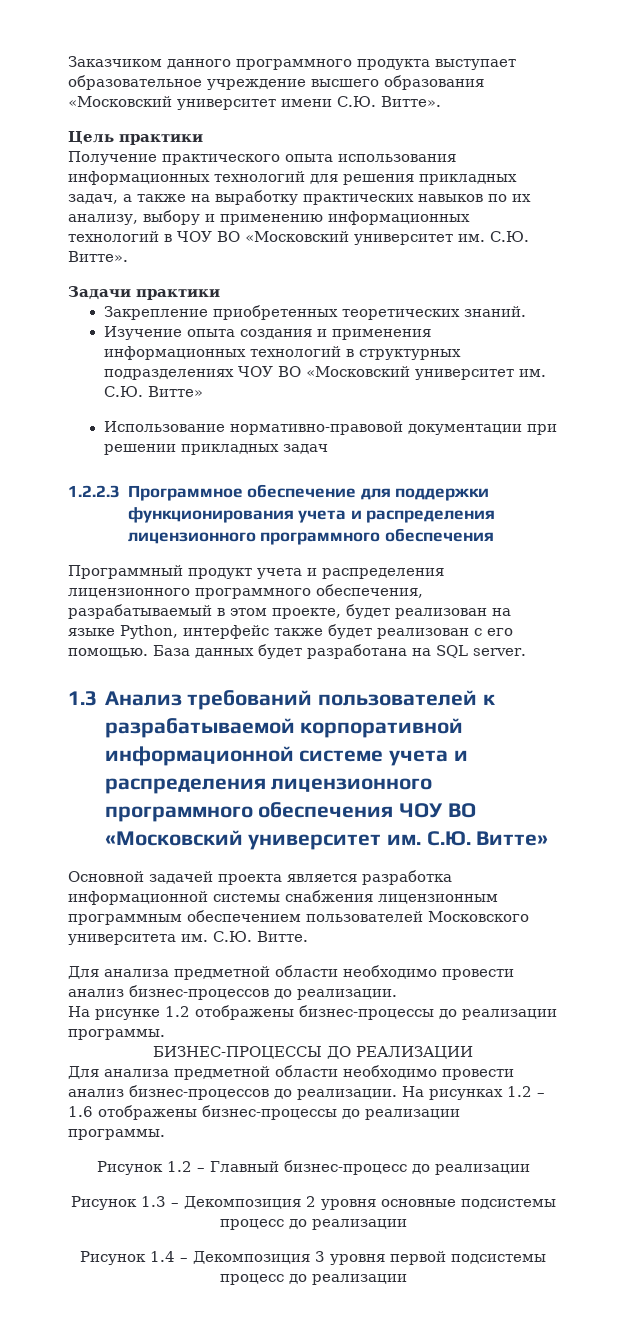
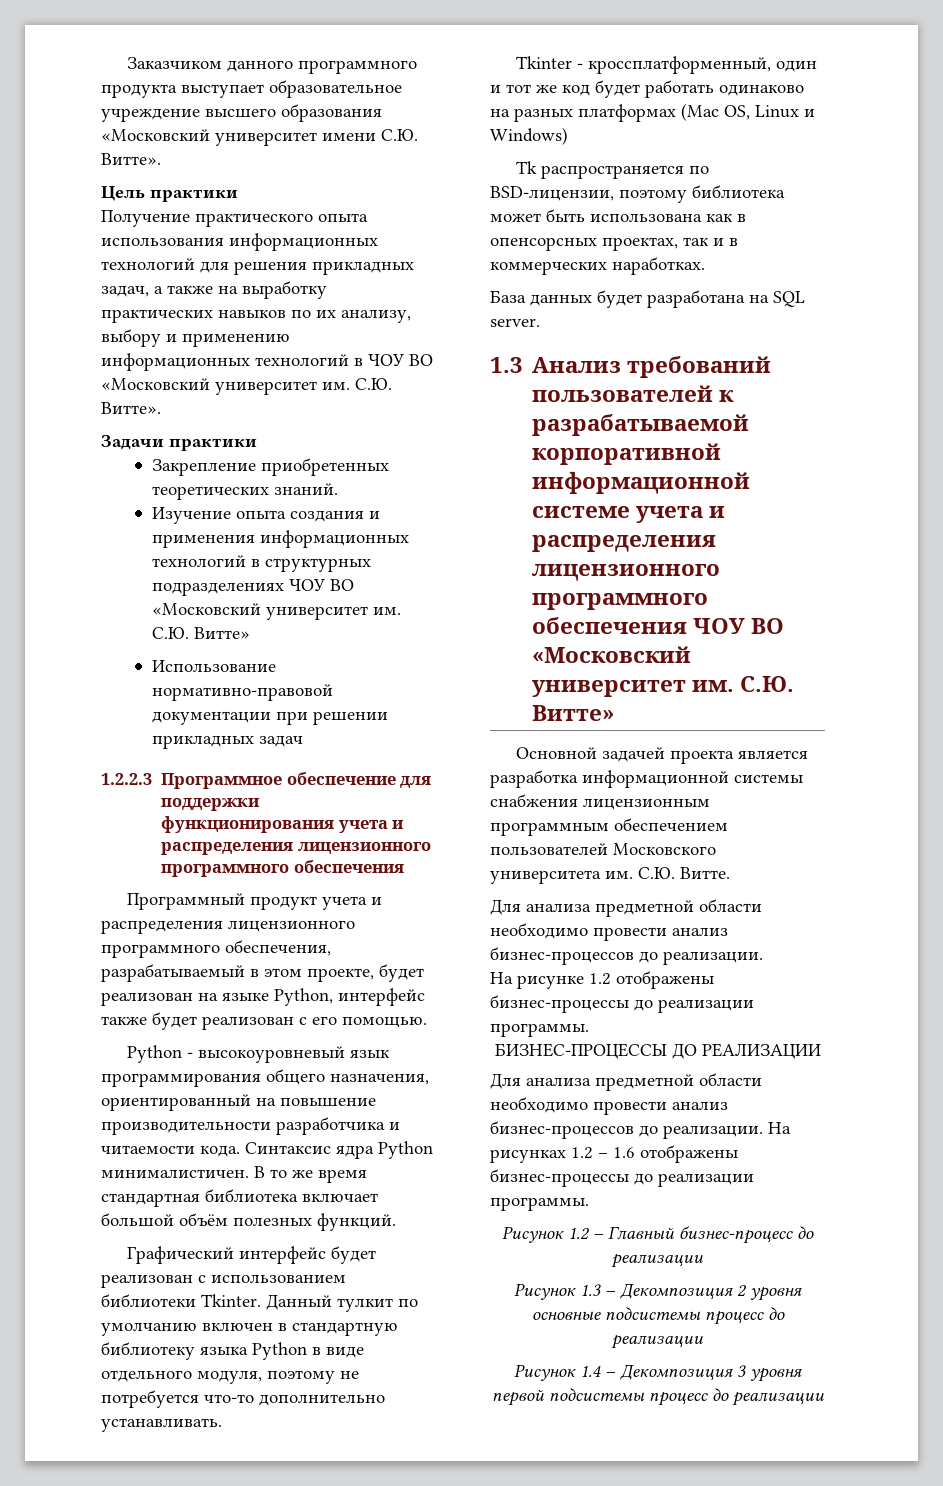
- Программный продукт учета и распределения лицензионного программного обеспечения, разрабатываемый в этом проекте, будет реализован на языке Python, интерфейс также будет реализован с его помощью. База данных будет разработана на SQL server.
+ Программный продукт учета и распределения лицензионного программного обеспечения, разрабатываемый в этом проекте, будет реализован на языке Python, интерфейс также будет реализован с его помощью.
+ Python - высокоуровневый язык программирования общего назначения, ориентированный на повышение производительности разработчика и читаемости кода. Синтаксис ядра Python минималистичен. В то же время стандартная библиотека включает большой объём полезных функций.
+ Графический интерфейс будет реализован с использованием библиотеки Tkinter. Данный тулкит по умолчанию включен в стандартную библиотеку языка Python в виде отдельного модуля, поэтому не потребуется что-то дополнительно устанавливать.
+ Tkinter - кроссплатформенный, один и тот же код будет работать одинаково на разных платформах (Mac OS, Linux и Windows)
+ Tk распространяется по BSD-лицензии, поэтому библиотека может быть использована как в опенсорсных проектах, так и в коммерческих наработках.
+ База данных будет разработана на SQL server.

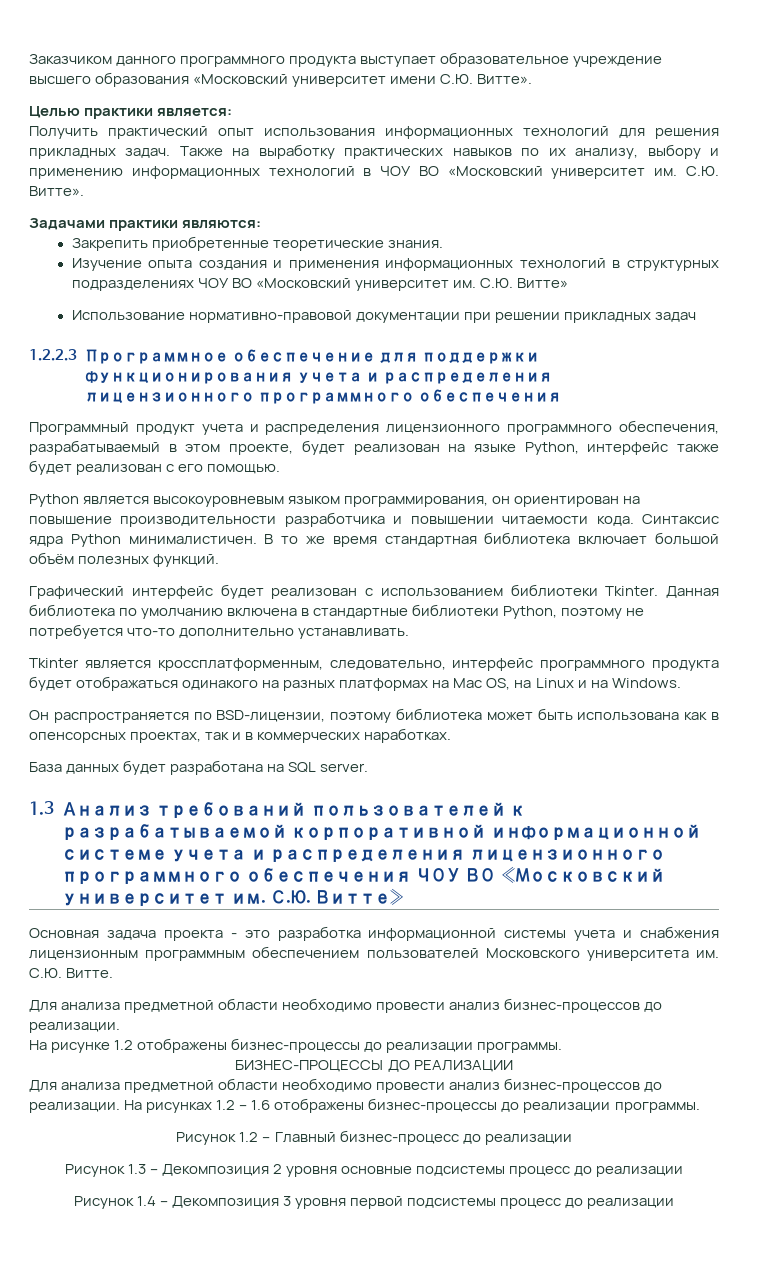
- Цель практики
- Получение практического опыта использования информационных технологий для решения прикладных задач, а также на выработку практических навыков по их анализу, выбору и применению информационных технологий в ЧОУ ВО «Московский университет им. С.Ю. Витте».
+ Целью практики является:
+ Получить практический опыт использования информационных технологий для решения прикладных задач. Также на выработку практических навыков по их анализу, выбору и применению информационных технологий в ЧОУ ВО «Московский университет им. С.Ю. Витте».
- Задачи практики
- Закрепление приобретенных теоретических знаний.
+ Задачами практики являются:
+ Закрепить приобретенные теоретические знания.
- Python - высокоуровневый язык программирования общего назначения, ориентированный на повышение производительности разработчика и читаемости кода.
+ Python является высокоуровневым языком программирования, он ориентирован на повышение производительности разработчика и повышении читаемости кода.
- Данный тулкит по умолчанию включен в стандартную библиотеку языка Python в виде отдельного модуля, поэтому не потребуется что-то дополнительно устанавливать.
+ Данная библиотека по умолчанию включена в стандартные библиотеки Python, поэтому не потребуется что-то дополнительно устанавливать.
- Tkinter - кроссплатформенный, один и тот же код будет работать одинаково на разных платформах (Mac OS, Linux и Windows)
- Tk распространяется по BSD-лицензии, поэтому библиотека может быть использована как в опенсорсных проектах, так и в коммерческих наработках.
+ Tkinter является кроссплатформенным, следовательно, интерфейс программного продукта будет отображаться одинакого на разных платформах на Mac OS, на Linux и на Windows.
+ Он распространяется по BSD-лицензии, поэтому библиотека может быть использована как в опенсорсных проектах, так и в коммерческих наработках.
- Основной задачей проекта является разработка информационной системы снабжения лицензионным программным обеспечением пользователей Московского университета им. С.Ю. Витте.
+ Основная задача проекта - это разработка информационной системы учета и снабжения лицензионным программным обеспечением пользователей Московского университета им. С.Ю. Витте.

